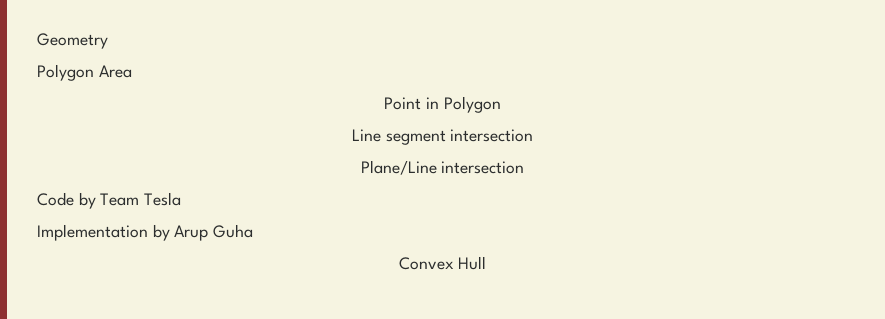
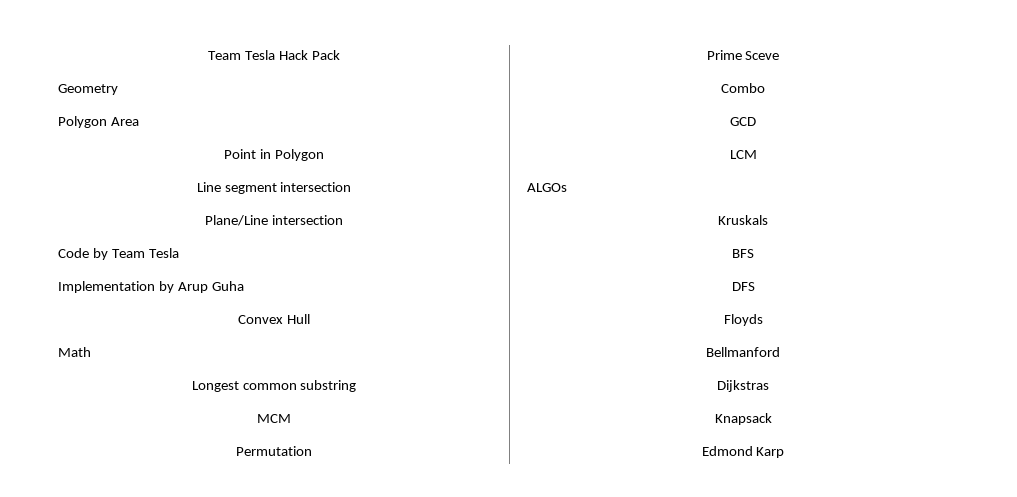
+ Team Tesla Hack Pack
+ Math
+ Longest common substring
+ MCM
+ Permutation
+ Prime Sceve
+ Combo
+ GCD
+ LCM
+ ALGOs
+ Kruskals
+ BFS
+ DFS
+ Floyds
+ Bellmanford
+ Dijkstras
+ Knapsack
+ Edmond Karp

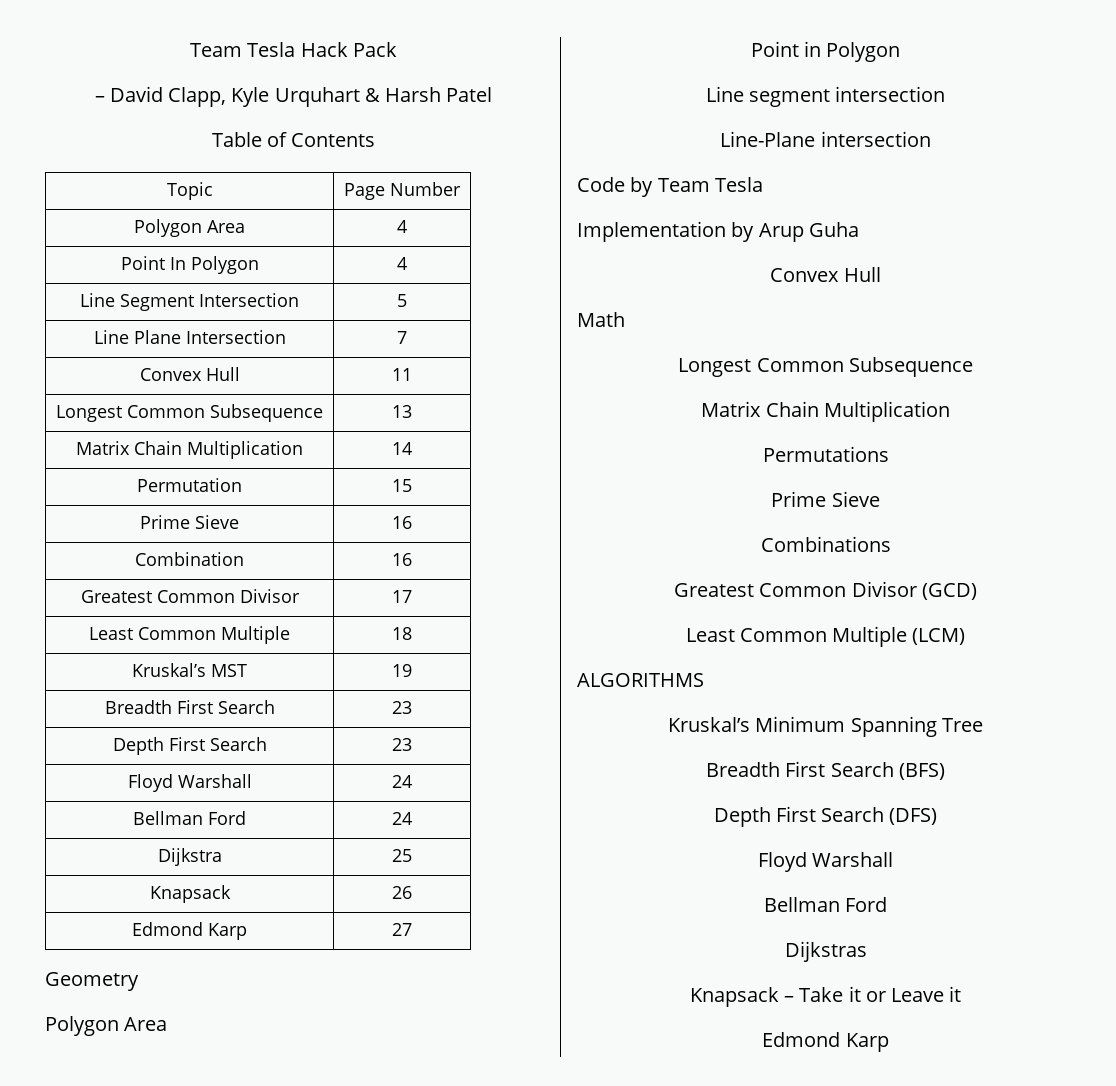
+ – David Clapp, Kyle Urquhart & Harsh Patel
+ Table of Contents
+ Topic | Page Number
+ Polygon Area | 4
+ Point In Polygon | 4
+ Line Segment Intersection | 5
+ Line Plane Intersection | 7
+ Convex Hull | 11
+ Longest Common Subsequence | 13
+ Matrix Chain Multiplication | 14
+ Permutation | 15
+ Prime Sieve | 16
+ Combination | 16
+ Greatest Common Divisor | 17
+ Least Common Multiple | 18
+ Kruskal’s MST | 19
+ Breadth First Search | 23
+ Depth First Search | 23
+ Floyd Warshall | 24
+ Bellman Ford | 24
+ Dijkstra | 25
+ Knapsack | 26
+ Edmond Karp | 27
- Plane/Line intersection
+ Line-Plane intersection
  Math
- Longest common substring
- MCM
- Permutation
- Prime Sceve
- Combo
- GCD
- LCM
- ALGOs
- Kruskals
- BFS
- DFS
- Floyds
- Bellmanford
+ Longest Common Subsequence
+ Matrix Chain Multiplication
+ Permutations
+ Prime Sieve
+ Combinations
+ Greatest Common Divisor (GCD)
+ Least Common Multiple (LCM)
+ ALGORITHMS
+ Kruskal’s Minimum Spanning Tree
+ Breadth First Search (BFS)
+ Depth First Search (DFS)
+ Floyd Warshall
+ Bellman Ford
  Dijkstras
- Knapsack
+ Knapsack – Take it or Leave it

